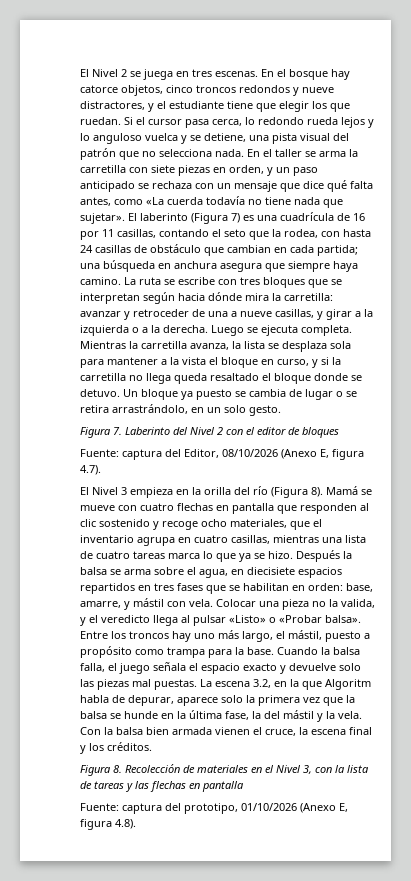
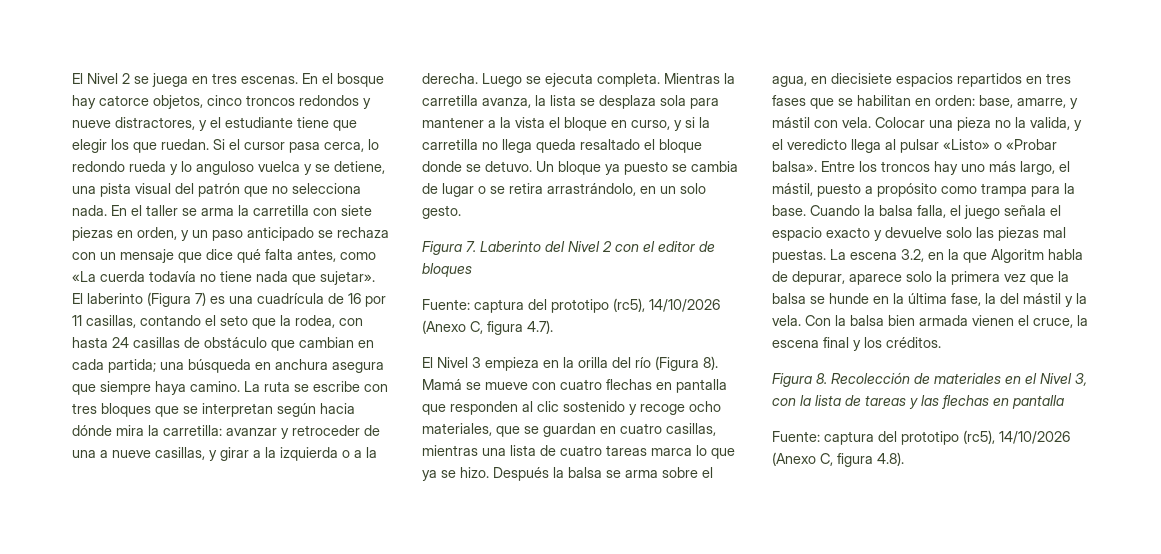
- Si el cursor pasa cerca, lo redondo rueda lejos y lo anguloso vuelca y se detiene, una pista visual del patrón que no selecciona nada.
+ Si el cursor pasa cerca, lo redondo rueda y lo anguloso vuelca y se detiene, una pista visual del patrón que no selecciona nada.
- Fuente: captura del Editor, 08/10/2026 (Anexo E, figura 4.7).
+ Fuente: captura del prototipo (rc5), 14/10/2026 (Anexo C, figura 4.7).
- Mamá se mueve con cuatro flechas en pantalla que responden al clic sostenido y recoge ocho materiales, que el inventario agrupa en cuatro casillas, mientras una lista de cuatro tareas marca lo que ya se hizo.
+ Mamá se mueve con cuatro flechas en pantalla que responden al clic sostenido y recoge ocho materiales, que se guardan en cuatro casillas, mientras una lista de cuatro tareas marca lo que ya se hizo.
- Fuente: captura del prototipo, 01/10/2026 (Anexo E, figura 4.8).
+ Fuente: captura del prototipo (rc5), 14/10/2026 (Anexo C, figura 4.8).

